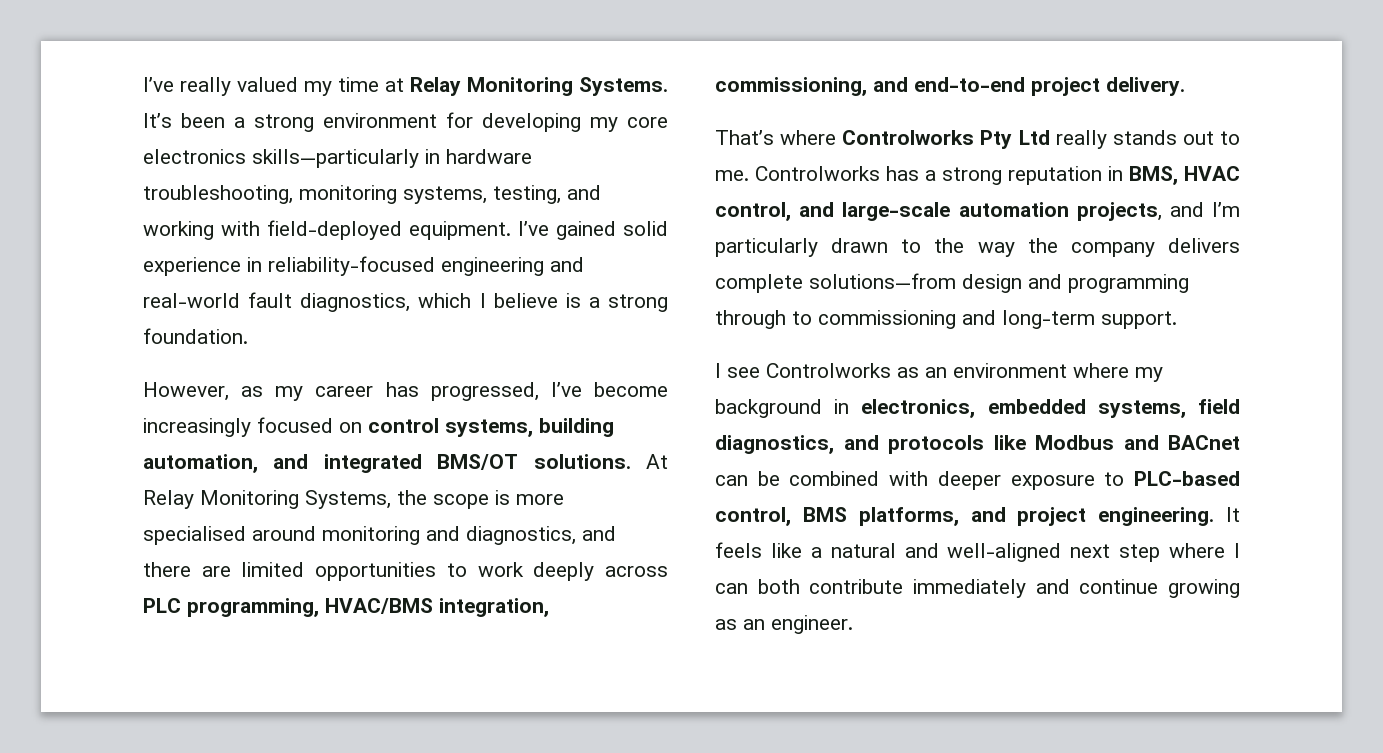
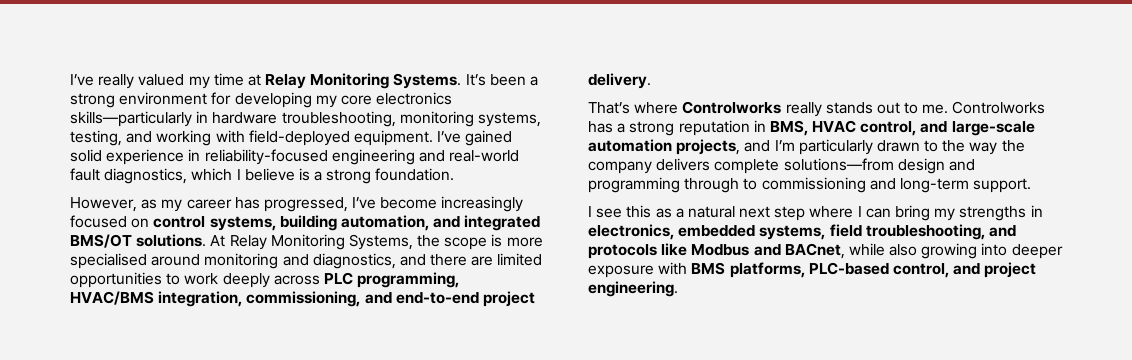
- That’s where Controlworks Pty Ltd really stands out to me.
+ That’s where Controlworks really stands out to me.
- I see Controlworks as an environment where my background in electronics, embedded systems, field diagnostics, and protocols like Modbus and BACnet can be combined with deeper exposure to PLC-based control, BMS platforms, and project engineering. It feels like a natural and well-aligned next step where I can both contribute immediately and continue growing as an engineer.
+ I see this as a natural next step where I can bring my strengths in electronics, embedded systems, field troubleshooting, and protocols like Modbus and BACnet, while also growing into deeper exposure with BMS platforms, PLC-based control, and project engineering.

